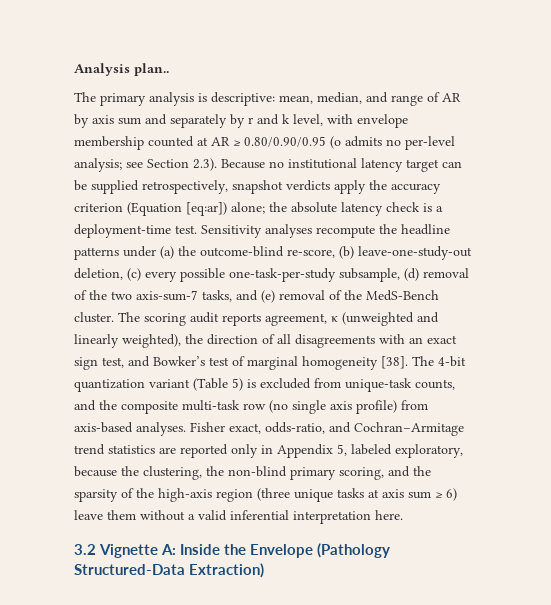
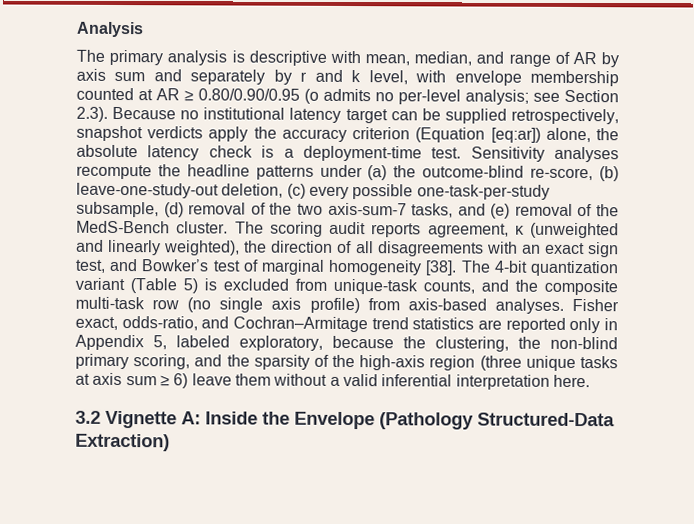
- Analysis plan..
+ Analysis
- The primary analysis is descriptive: mean, median, and range of AR by axis sum and separately by r and k level, with envelope membership counted at AR ≥ 0.80/0.90/0.95 (o admits no per-level analysis;
+ The primary analysis is descriptive with mean, median, and range of AR by axis sum and separately by r and k level, with envelope membership counted at AR ≥ 0.80/0.90/0.95 (o admits no per-level analysis;
- see Section 2.3). Because no institutional latency target can be supplied retrospectively, snapshot verdicts apply the accuracy criterion (Equation [eq:ar]) alone; the absolute latency check is a deployment-time test.
+ see Section 2.3). Because no institutional latency target can be supplied retrospectively, snapshot verdicts apply the accuracy criterion (Equation [eq:ar]) alone, the absolute latency check is a deployment-time test.

